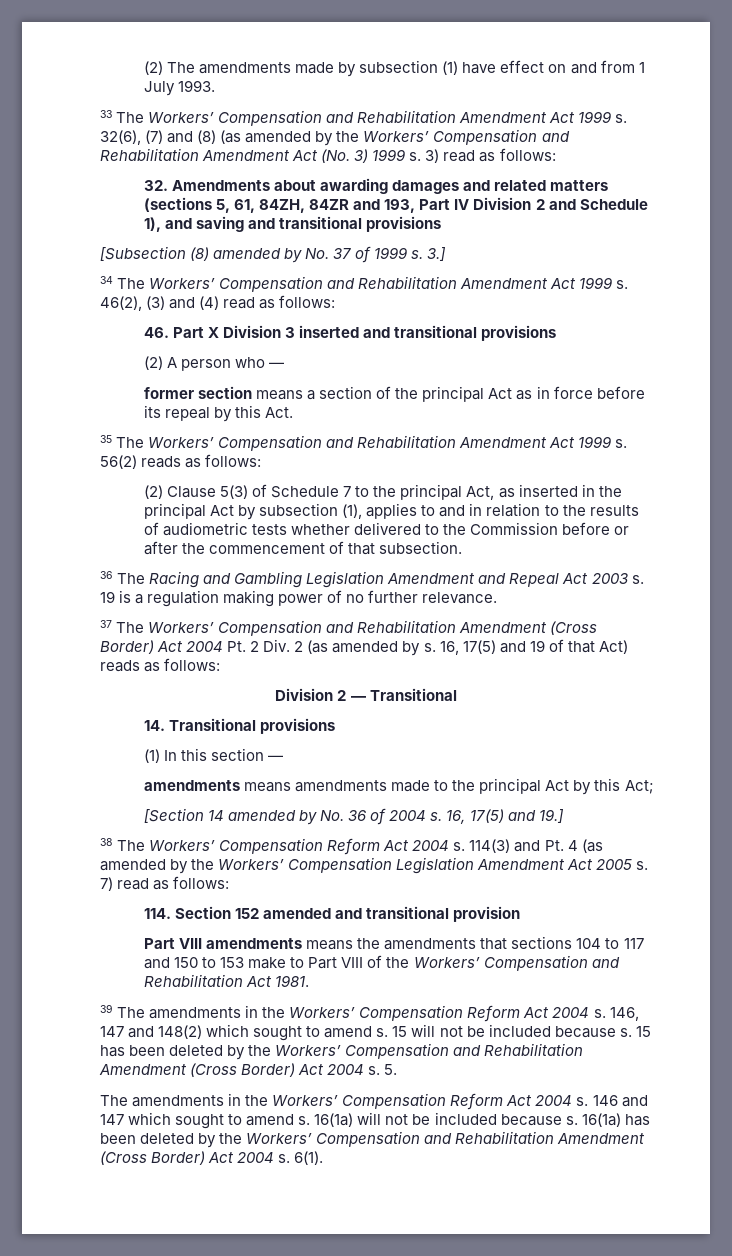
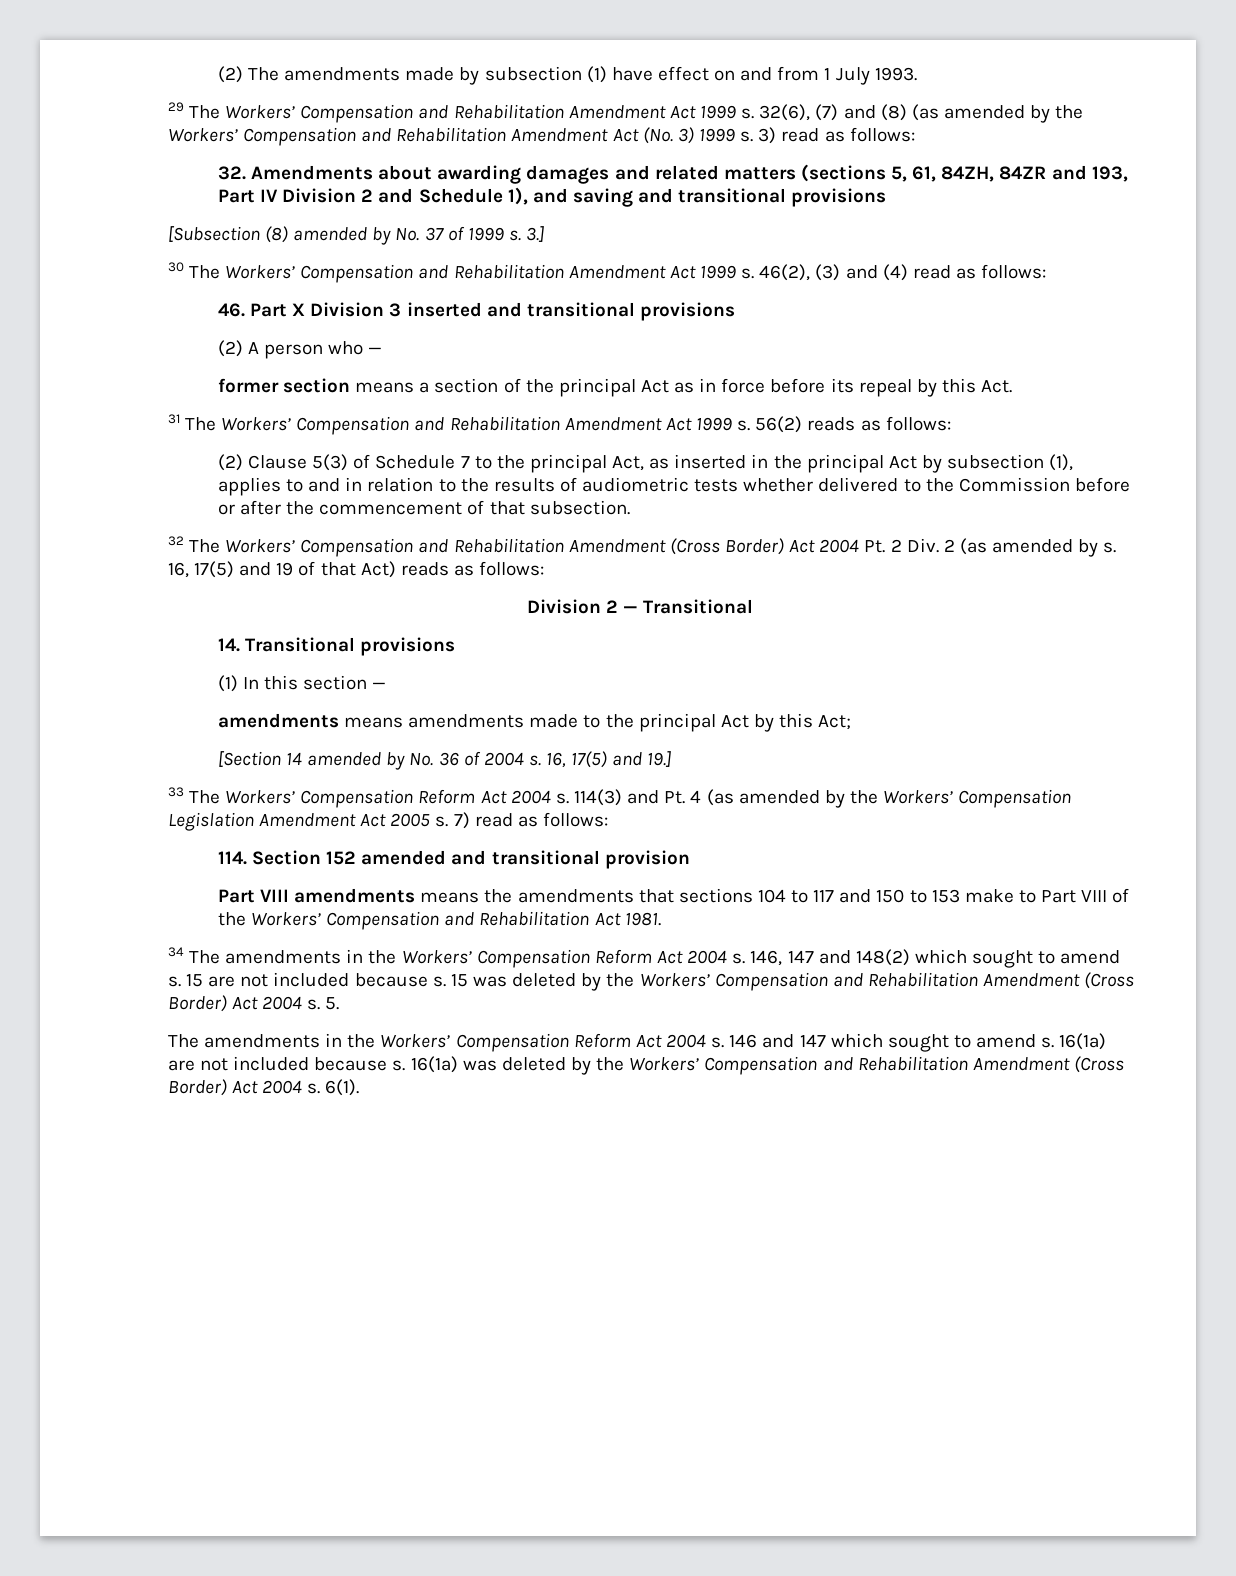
- 33 The Workers’ Compensation and Rehabilitation Amendment Act 1999 s.
+ 29 The Workers’ Compensation and Rehabilitation Amendment Act 1999 s.
- 34 The Workers’ Compensation and Rehabilitation Amendment Act 1999 s.
+ 30 The Workers’ Compensation and Rehabilitation Amendment Act 1999 s.
- 35 The Workers’ Compensation and Rehabilitation Amendment Act 1999 s.
+ 31 The Workers’ Compensation and Rehabilitation Amendment Act 1999 s.
- 36 The Racing and Gambling Legislation Amendment and Repeal Act 2003 s. 19 is a regulation making power of no further relevance.
- 37 The Workers’ Compensation and Rehabilitation Amendment (Cross Border) Act 2004 Pt. 2 Div. 2 (as amended by s.
+ 32 The Workers’ Compensation and Rehabilitation Amendment (Cross Border) Act 2004 Pt. 2 Div. 2 (as amended by s.
- 38 The Workers’ Compensation Reform Act 2004 s.
+ 33 The Workers’ Compensation Reform Act 2004 s.
- 39 The amendments in the Workers’ Compensation Reform Act 2004 s.
+ 34 The amendments in the Workers’ Compensation Reform Act 2004 s.
- 15 will not be included because s.
+ 15 are not included because s.
- 15 has been deleted by the Workers’ Compensation and Rehabilitation Amendment (Cross Border) Act 2004 s.
+ 15 was deleted by the Workers’ Compensation and Rehabilitation Amendment (Cross Border) Act 2004 s.
- 16(1a) will not be included because s.
+ 16(1a) are not included because s.
- 16(1a) has been deleted by the Workers’ Compensation and Rehabilitation Amendment (Cross Border) Act 2004 s.
+ 16(1a) was deleted by the Workers’ Compensation and Rehabilitation Amendment (Cross Border) Act 2004 s.

